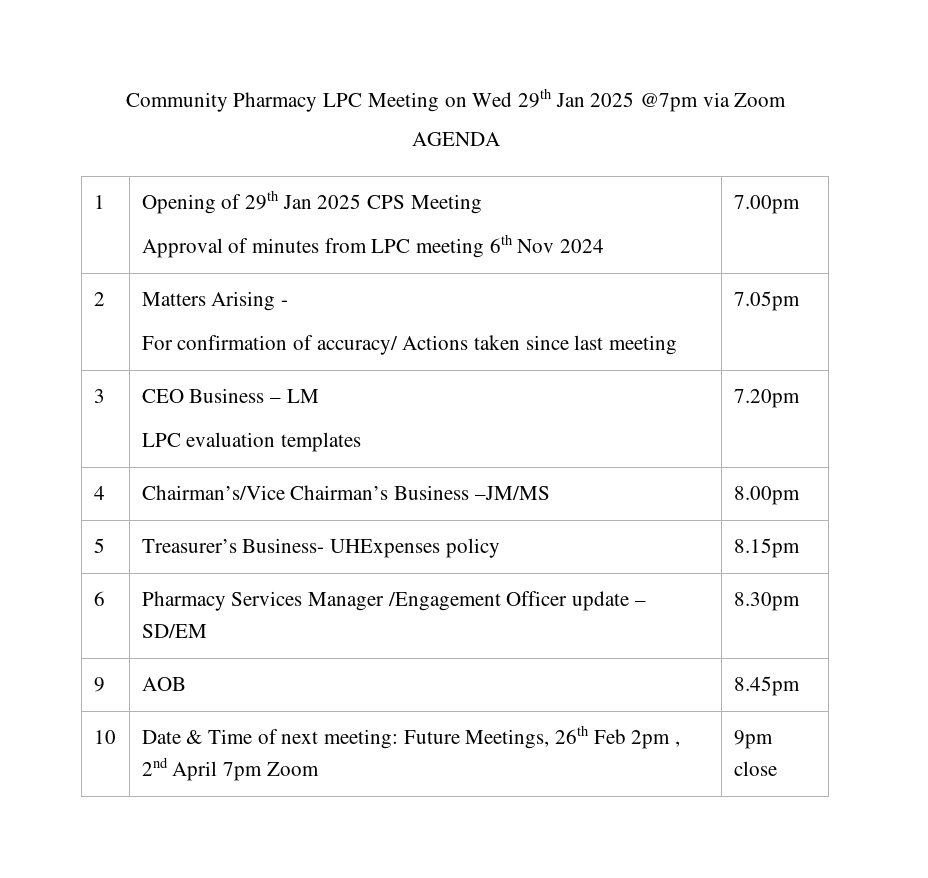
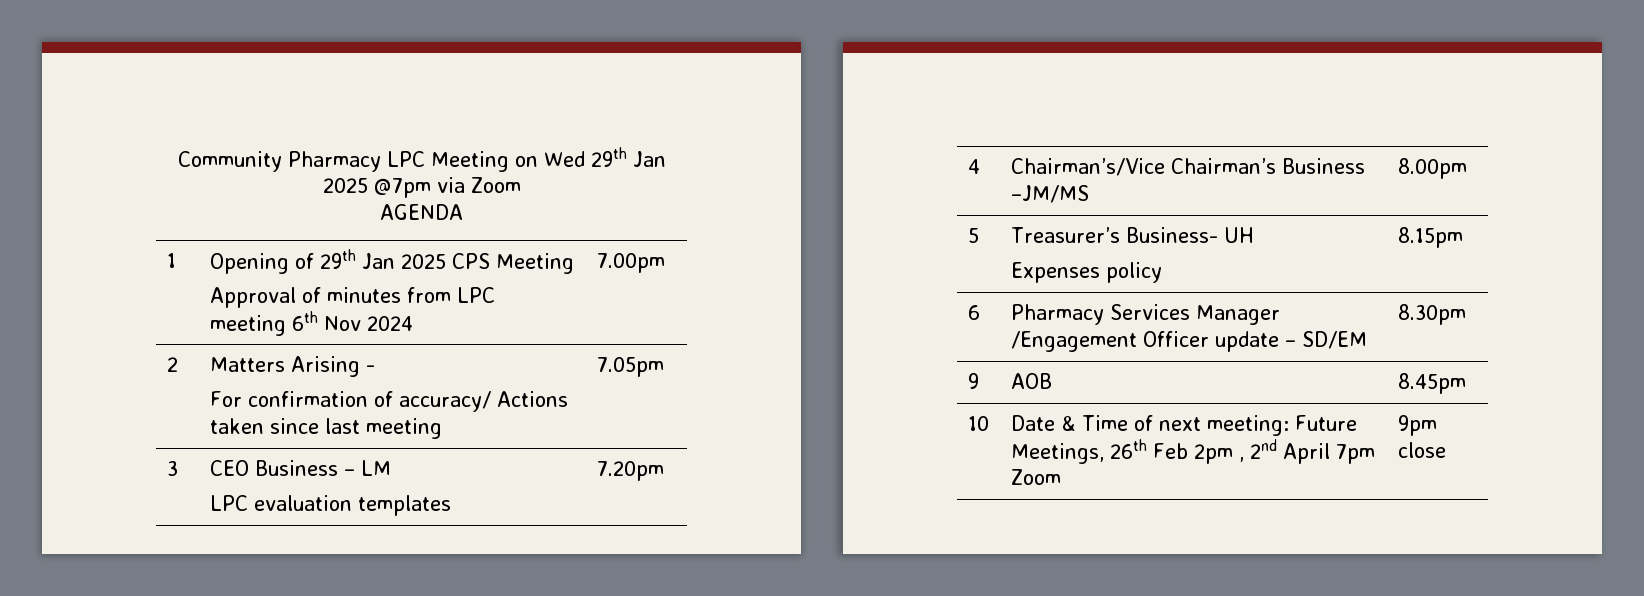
- 5 | Treasurer’s Business- UHExpenses policy | 8.15pm
+ 5 | Treasurer’s Business- UH
+ Expenses policy | 8.15pm

